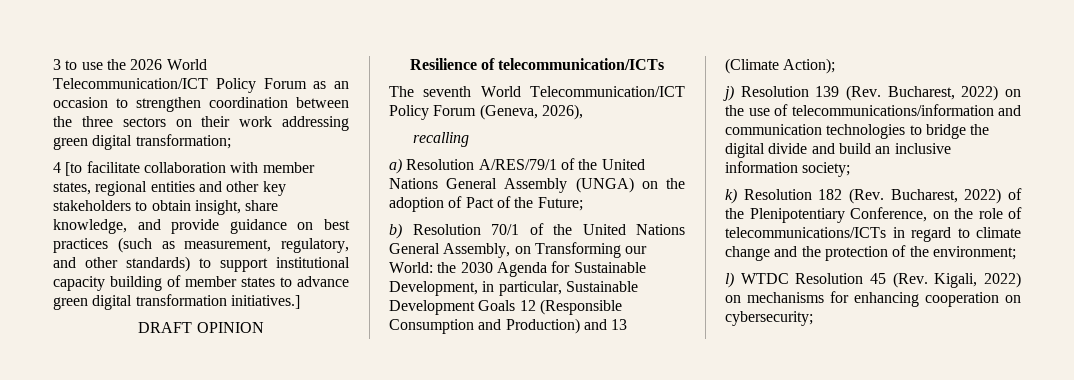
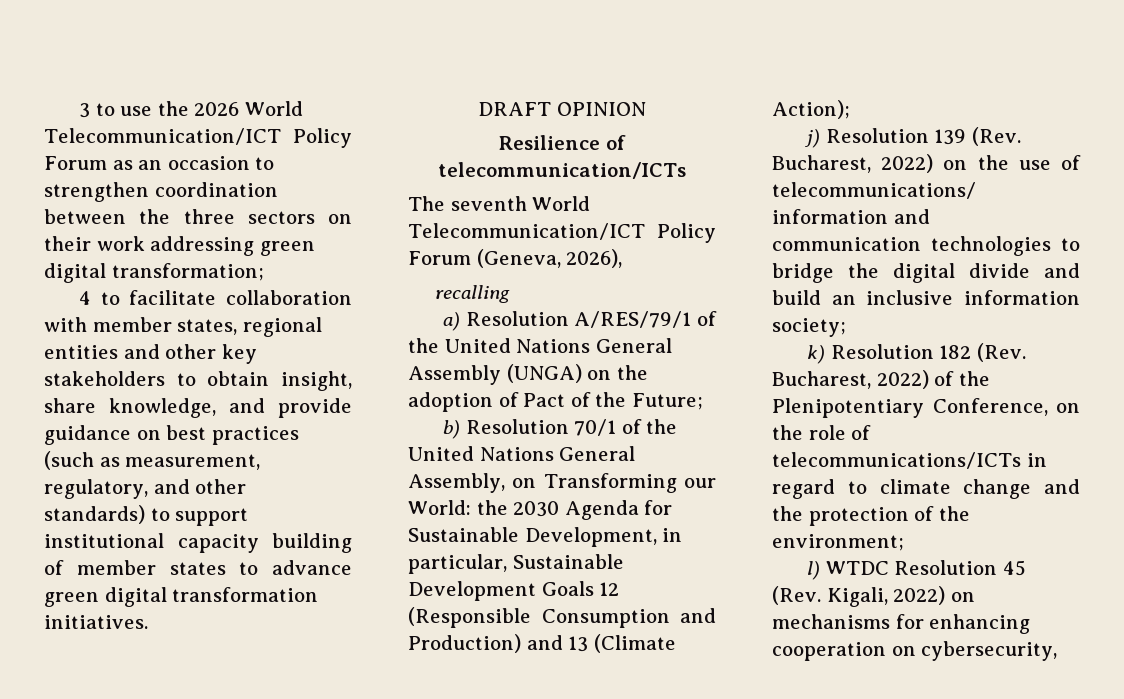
- 4 [to facilitate collaboration with member states, regional entities and other key stakeholders to obtain insight, share knowledge, and provide guidance on best practices (such as measurement, regulatory, and other standards) to support institutional capacity building of member states to advance green digital transformation initiatives.]
+ 4 to facilitate collaboration with member states, regional entities and other key stakeholders to obtain insight, share knowledge, and provide guidance on best practices (such as measurement, regulatory, and other standards) to support institutional capacity building of member states to advance green digital transformation initiatives.
- l) WTDC Resolution 45 (Rev. Kigali, 2022) on mechanisms for enhancing cooperation on cybersecurity;
+ l) WTDC Resolution 45 (Rev. Kigali, 2022) on mechanisms for enhancing cooperation on cybersecurity,

